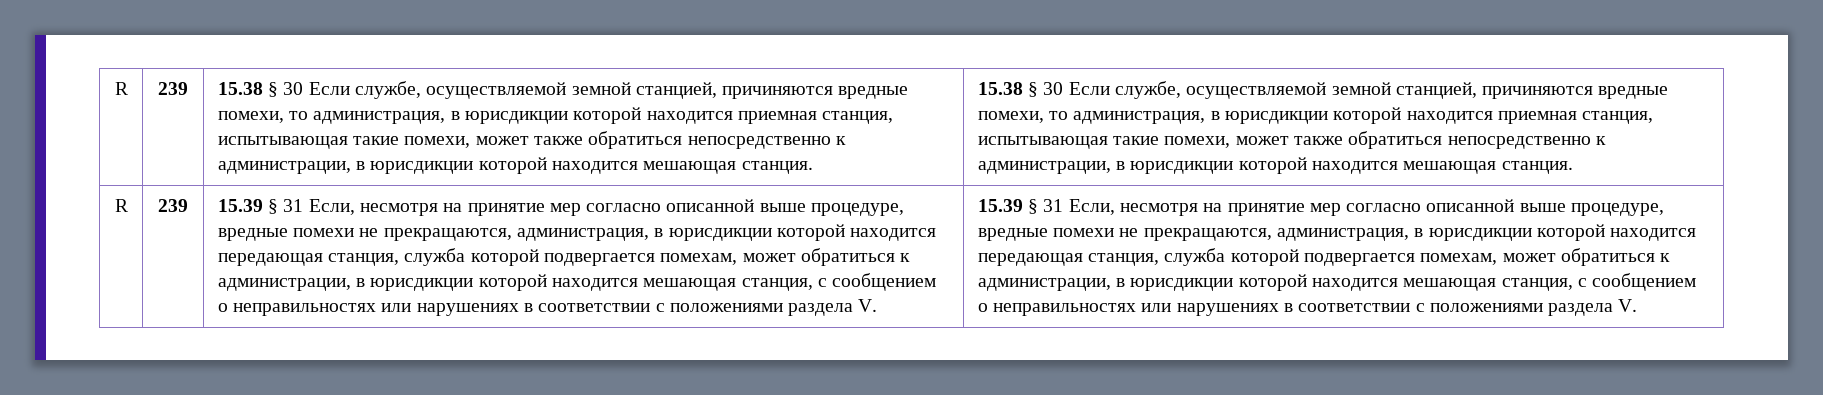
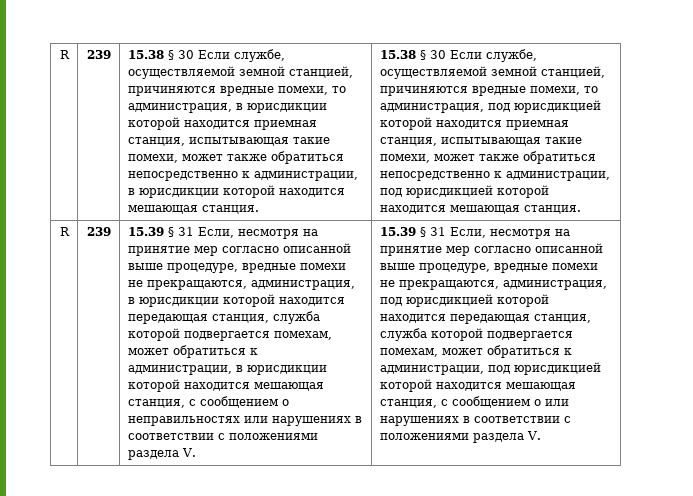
- 15.38 § 30 Если службе, осуществляемой земной станцией, причиняются вредные помехи, то администрация, в юрисдикции которой находится приемная станция, испытывающая такие помехи, может также обратиться непосредственно к администрации, в юрисдикции которой находится мешающая станция. | 15.38 § 30 Если службе, осуществляемой земной станцией, причиняются вредные помехи, то администрация, в юрисдикции которой находится приемная станция, испытывающая такие помехи, может также обратиться непосредственно к администрации, в юрисдикции которой находится мешающая станция.
+ 15.38 § 30 Если службе, осуществляемой земной станцией, причиняются вредные помехи, то администрация, в юрисдикции которой находится приемная станция, испытывающая такие помехи, может также обратиться непосредственно к администрации, в юрисдикции которой находится мешающая станция. | 15.38 § 30 Если службе, осуществляемой земной станцией, причиняются вредные помехи, то администрация, под юрисдикцией которой находится приемная станция, испытывающая такие помехи, может также обратиться непосредственно к администрации, под юрисдикцией которой находится мешающая станция.
- 15.39 § 31 Если, несмотря на принятие мер согласно описанной выше процедуре, вредные помехи не прекращаются, администрация, в юрисдикции которой находится передающая станция, служба которой подвергается помехам, может обратиться к администрации, в юрисдикции которой находится мешающая станция, с сообщением о неправильностях или нарушениях в соответствии с положениями раздела V. | 15.39 § 31 Если, несмотря на принятие мер согласно описанной выше процедуре, вредные помехи не прекращаются, администрация, в юрисдикции которой находится передающая станция, служба которой подвергается помехам, может обратиться к администрации, в юрисдикции которой находится мешающая станция, с сообщением о неправильностях или нарушениях в соответствии с положениями раздела V.
+ 15.39 § 31 Если, несмотря на принятие мер согласно описанной выше процедуре, вредные помехи не прекращаются, администрация, в юрисдикции которой находится передающая станция, служба которой подвергается помехам, может обратиться к администрации, в юрисдикции которой находится мешающая станция, с сообщением о неправильностях или нарушениях в соответствии с положениями раздела V. | 15.39 § 31 Если, несмотря на принятие мер согласно описанной выше процедуре, вредные помехи не прекращаются, администрация, под юрисдикцией которой находится передающая станция, служба которой подвергается помехам, может обратиться к администрации, под юрисдикцией которой находится мешающая станция, с сообщением о или нарушениях в соответствии с положениями раздела V.

